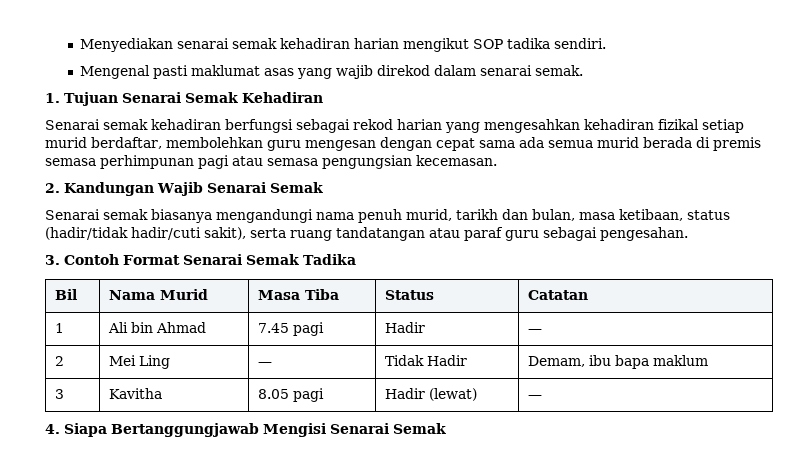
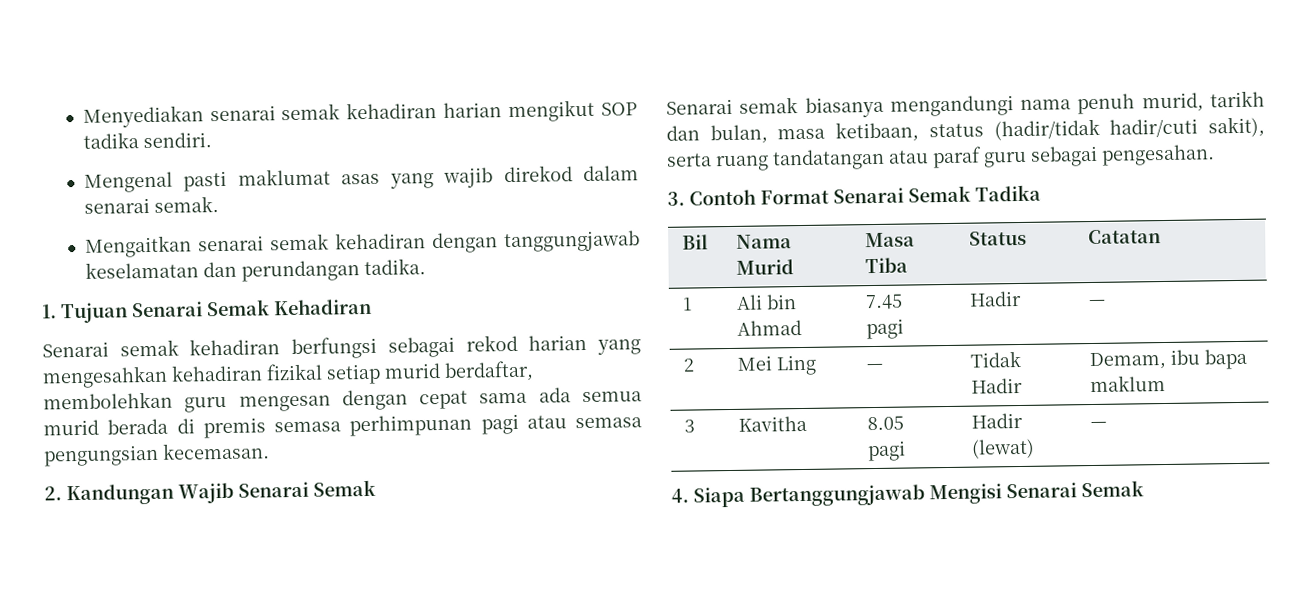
+ Mengaitkan senarai semak kehadiran dengan tanggungjawab keselamatan dan perundangan tadika.

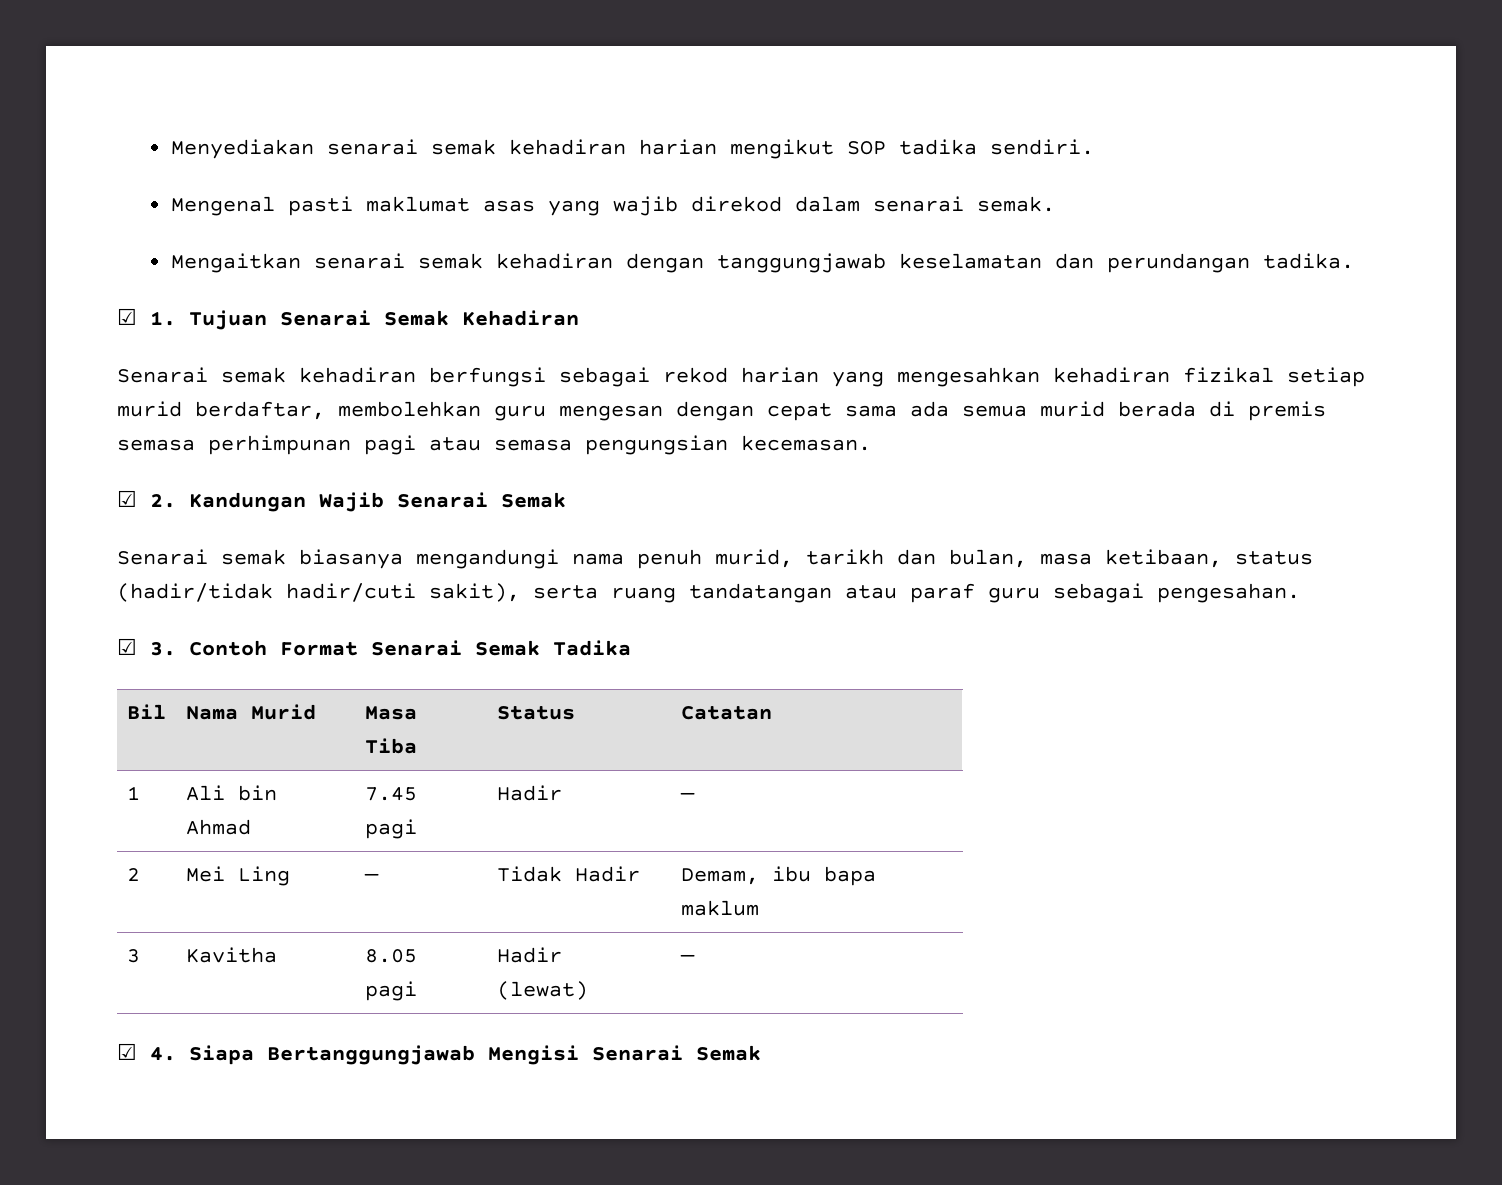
- 1. Tujuan Senarai Semak Kehadiran
+ ☑ 1. Tujuan Senarai Semak Kehadiran
- 2. Kandungan Wajib Senarai Semak
+ ☑ 2. Kandungan Wajib Senarai Semak
- 3. Contoh Format Senarai Semak Tadika
+ ☑ 3. Contoh Format Senarai Semak Tadika
- 4. Siapa Bertanggungjawab Mengisi Senarai Semak
+ ☑ 4. Siapa Bertanggungjawab Mengisi Senarai Semak

